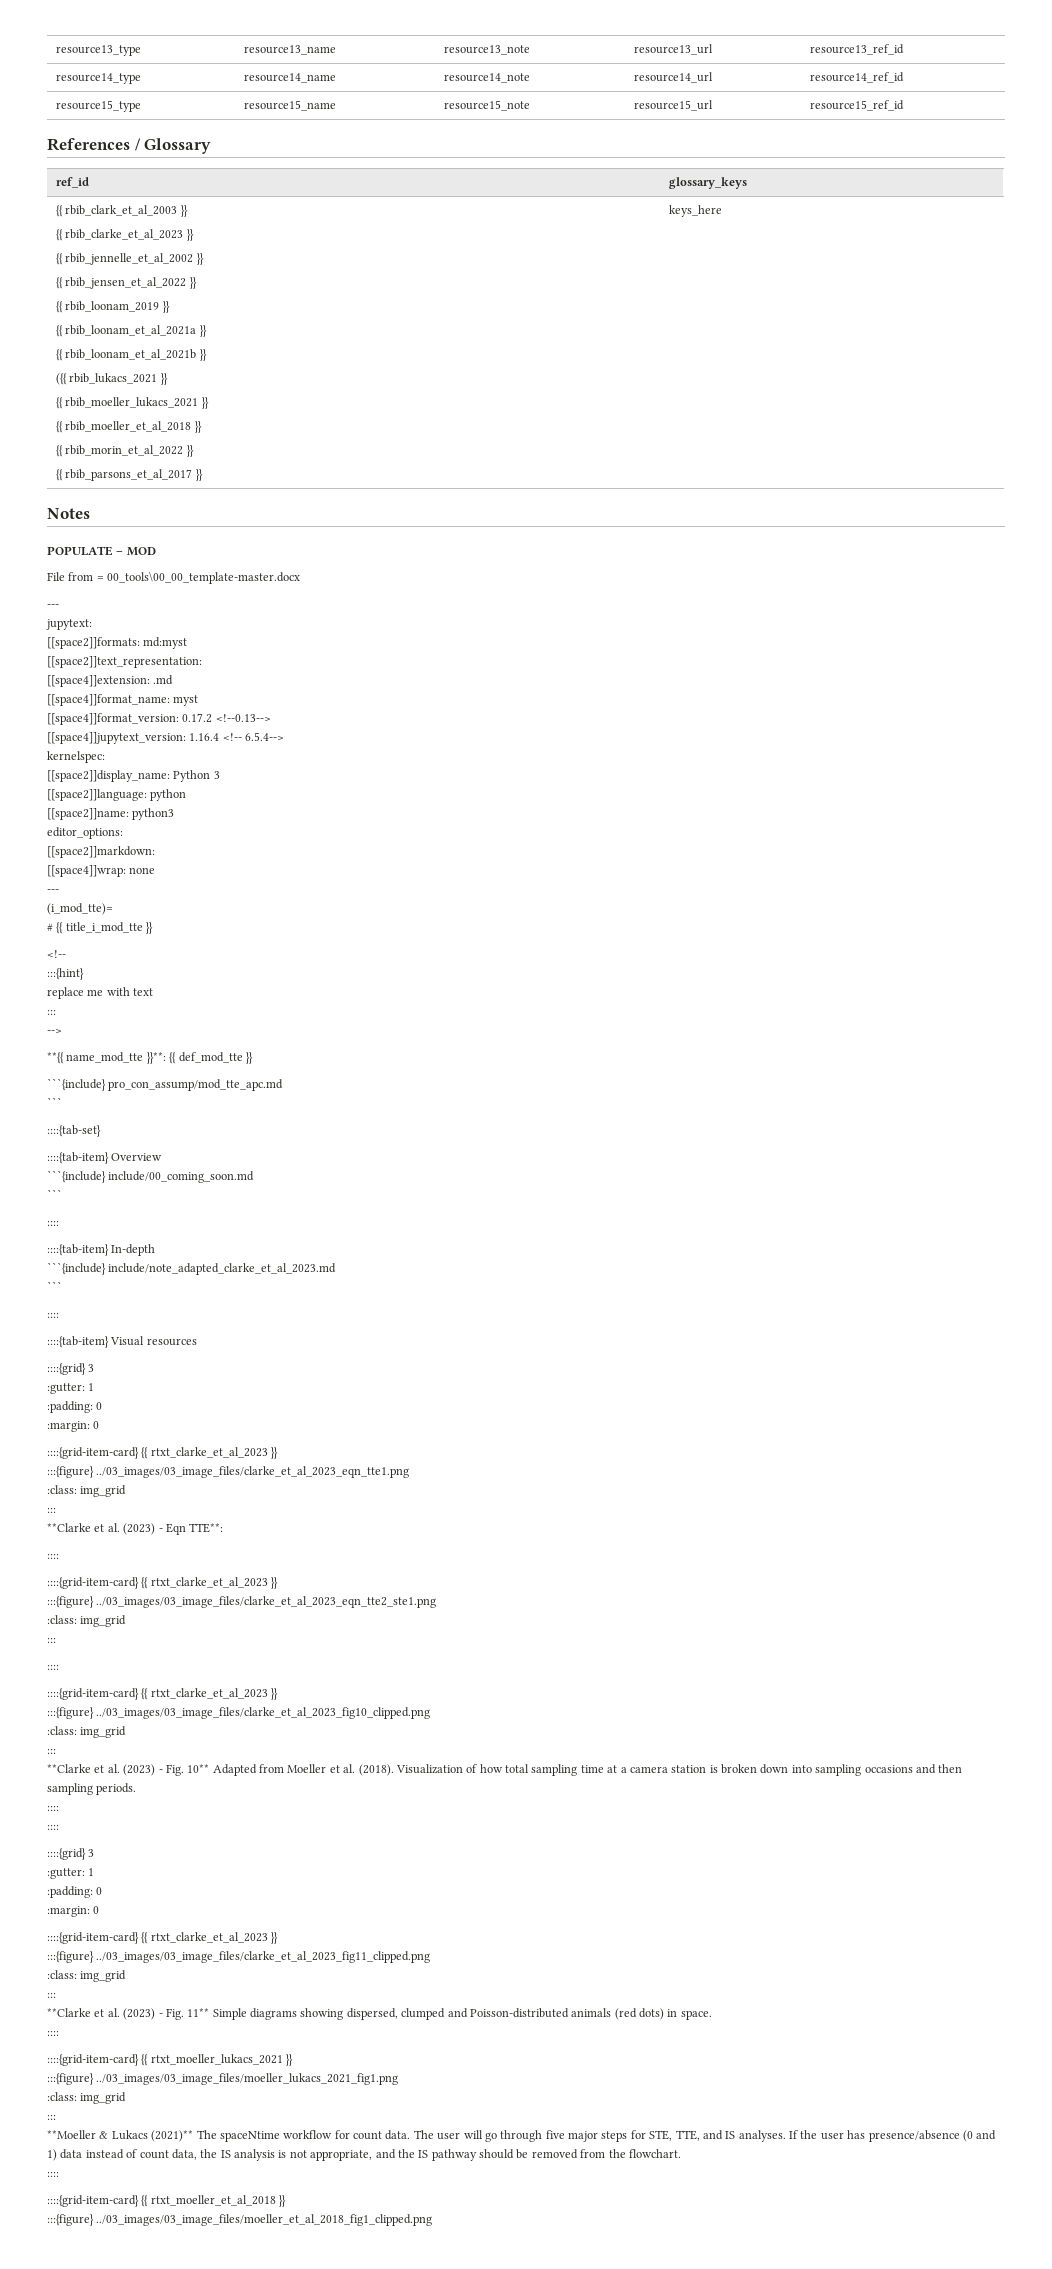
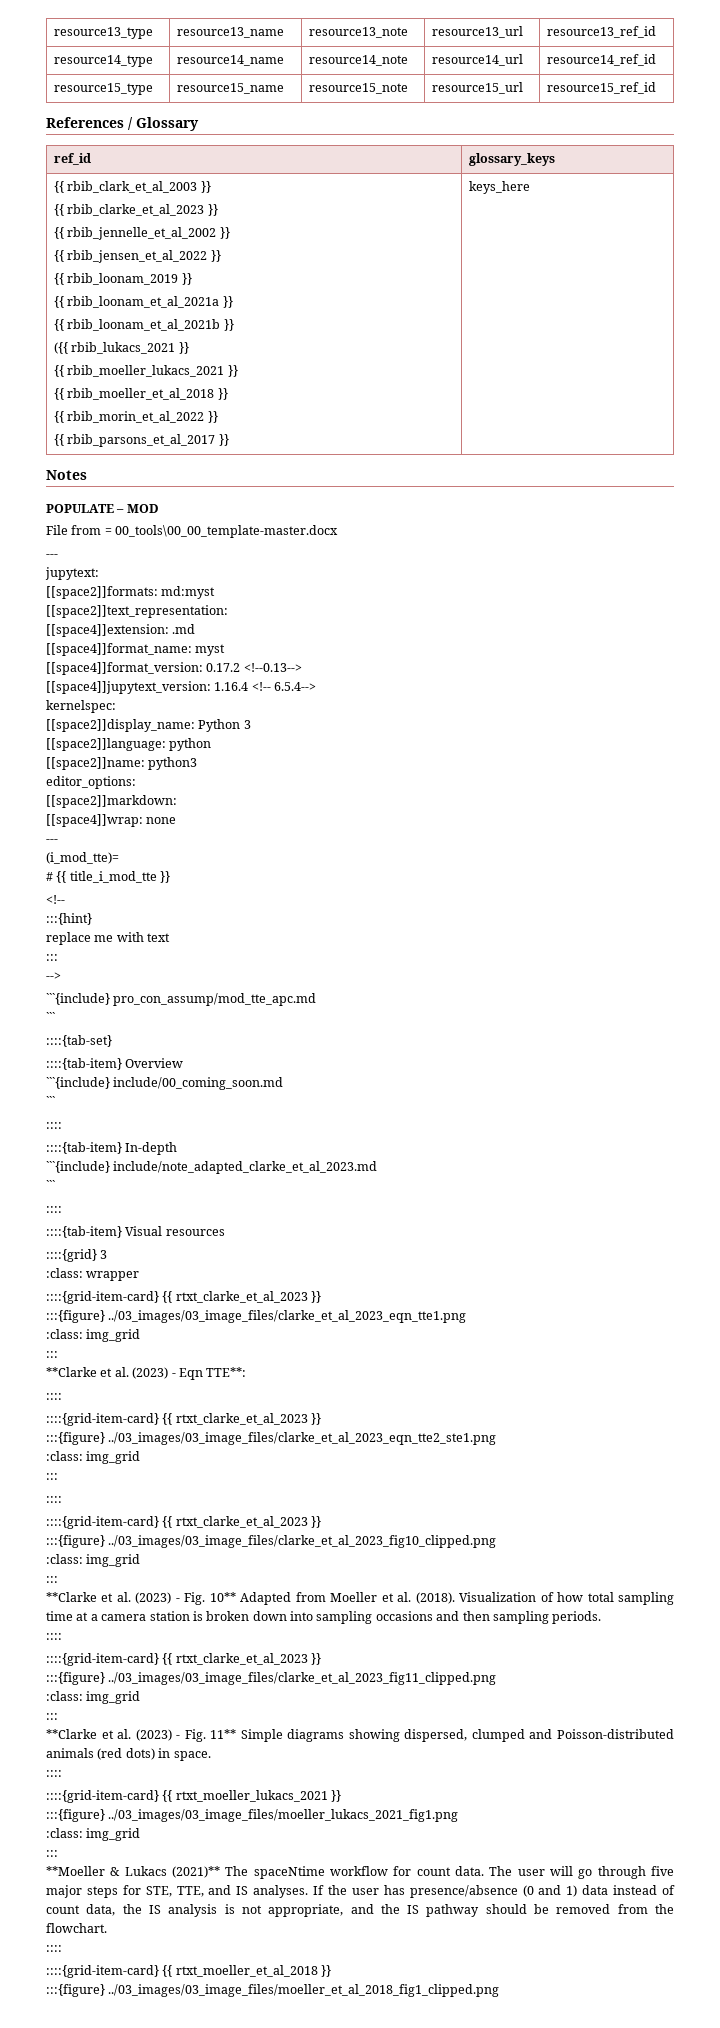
- **{{ name_mod_tte }}**: {{ def_mod_tte }}
  ::::{tab-item} Visual resources
  ::::{grid} 3
- :gutter: 1
- :padding: 0
- :margin: 0
+ :class: wrapper
  Visualization of how total sampling time at a camera station is broken down into sampling occasions and then sampling periods.
  ::::
- ::::
- ::::{grid} 3
- :gutter: 1
- :padding: 0
- :margin: 0

